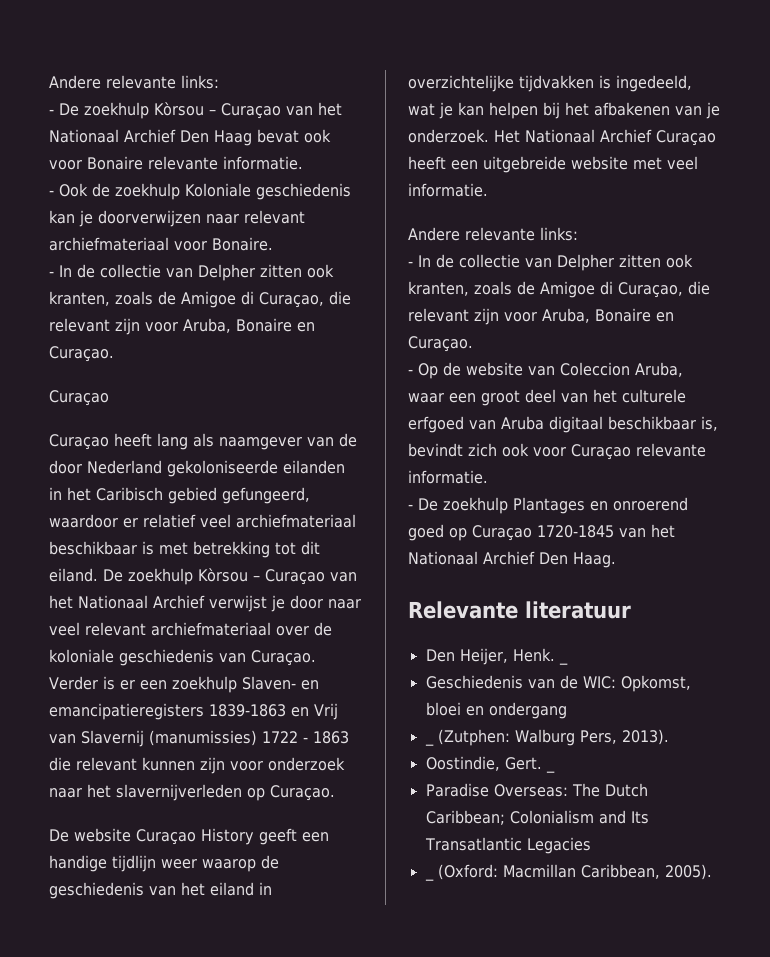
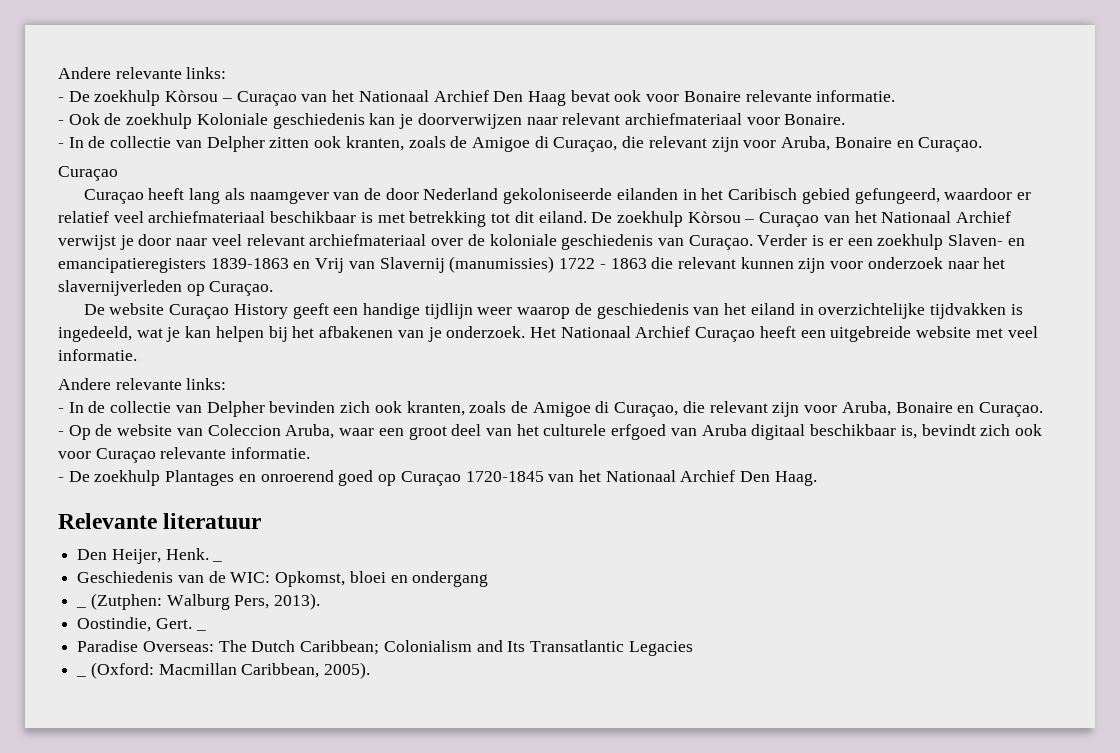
  Het Nationaal Archief Curaçao heeft een uitgebreide website met veel informatie.
  Andere relevante links:
- - In de collectie van Delpher zitten ook kranten, zoals de Amigoe di Curaçao, die relevant zijn voor Aruba, Bonaire en Curaçao.
+ - In de collectie van Delpher bevinden zich ook kranten, zoals de Amigoe di Curaçao, die relevant zijn voor Aruba, Bonaire en Curaçao.

